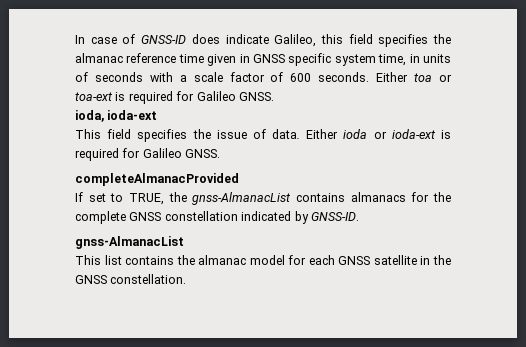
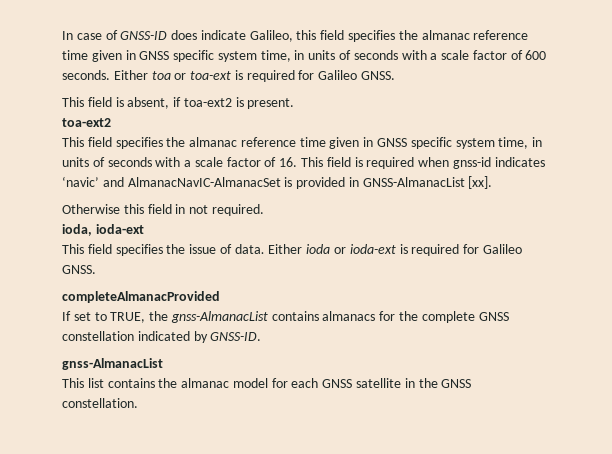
+ This field is absent, if toa-ext2 is present.
+ toa-ext2
+ This field specifies the almanac reference time given in GNSS specific system time, in units of seconds with a scale factor of 16. This field is required when gnss-id indicates ‘navic’ and AlmanacNavIC-AlmanacSet is provided in GNSS-AlmanacList [xx].
+ Otherwise this field in not required.

